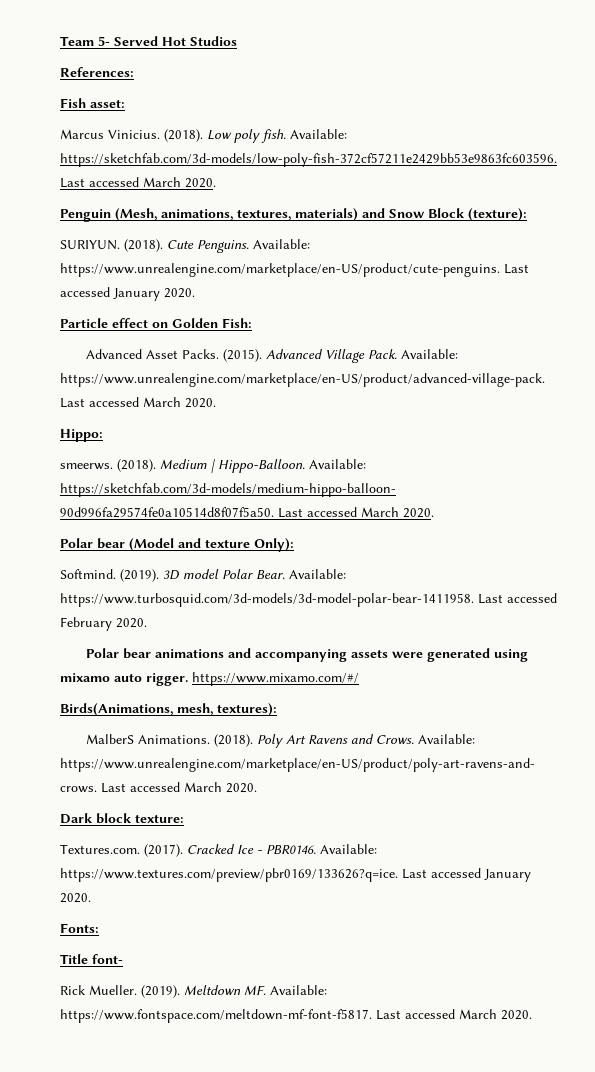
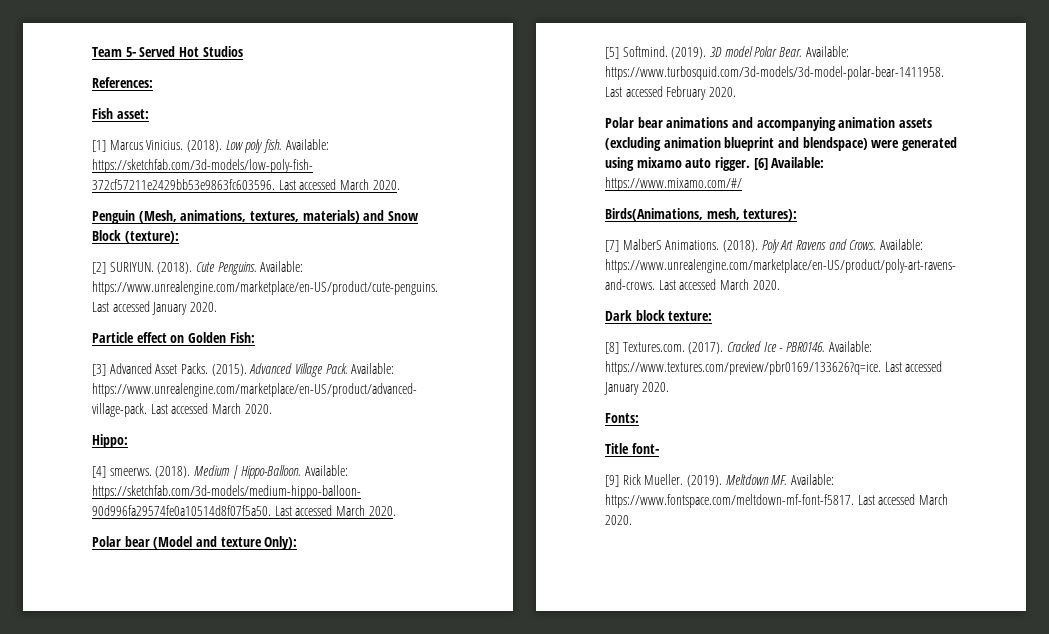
- Marcus Vinicius.
+ [1] Marcus Vinicius.
- SURIYUN.
+ [2] SURIYUN.
- Advanced Asset Packs.
+ [3] Advanced Asset Packs.
- smeerws.
+ [4] smeerws.
- Softmind.
+ [5] Softmind.
- Polar bear animations and accompanying assets were generated using mixamo auto rigger. https://www.mixamo.com/#/
+ Polar bear animations and accompanying animation assets (excluding animation blueprint and blendspace) were generated using mixamo auto rigger. [6] Available: https://www.mixamo.com/#/
- MalberS Animations.
+ [7] MalberS Animations.
- Textures.com. (2017).
+ [8] Textures.com. (2017).
- Rick Mueller.
+ [9] Rick Mueller.

